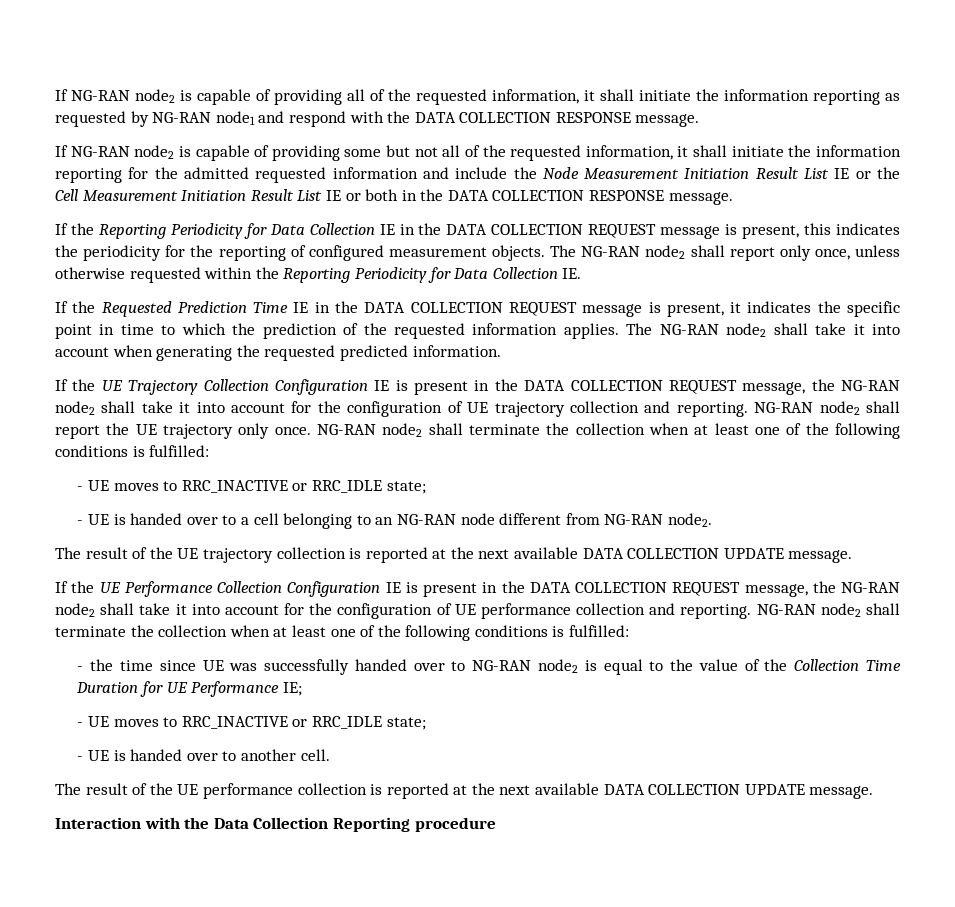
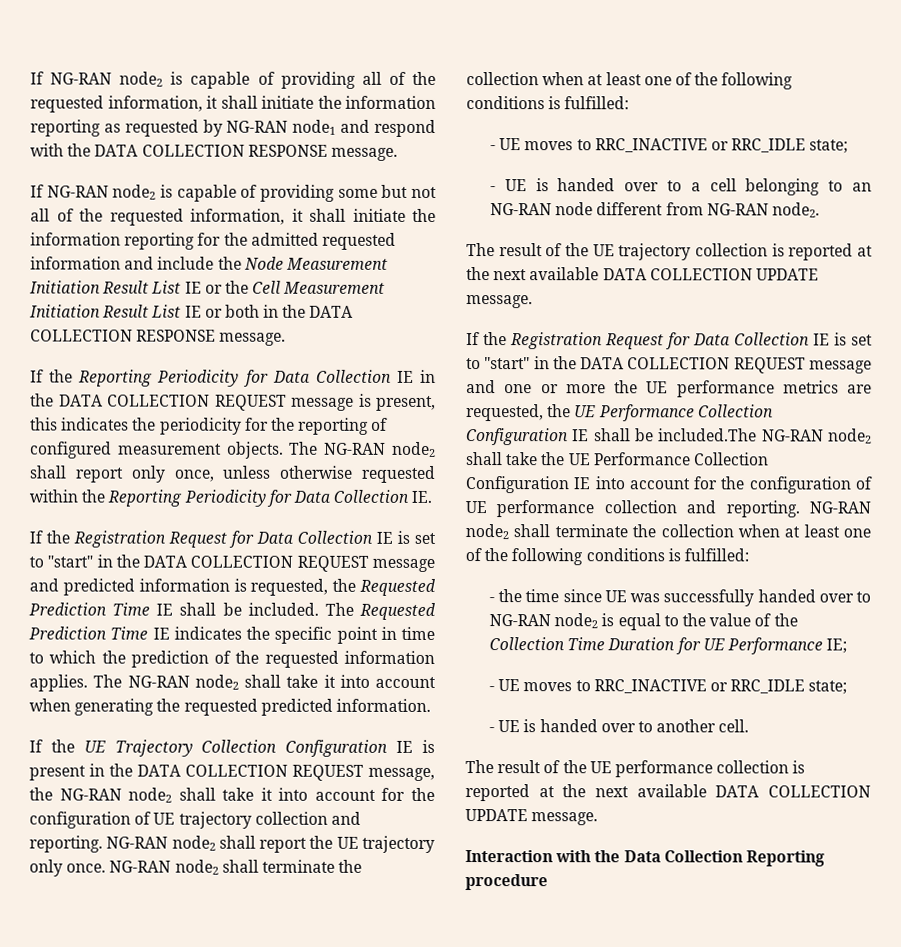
- If the Requested Prediction Time IE in the DATA COLLECTION REQUEST message is present, it indicates the specific point in time to which the prediction of the requested information applies.
+ If the Registration Request for Data Collection IE is set to "start" in the DATA COLLECTION REQUEST message and predicted information is requested, the Requested Prediction Time IE shall be included. The Requested Prediction Time IE indicates the specific point in time to which the prediction of the requested information applies.
- If the UE Performance Collection Configuration IE is present in the DATA COLLECTION REQUEST message, the NG-RAN node2 shall take it into account for the configuration of UE performance collection and reporting.
+ If the Registration Request for Data Collection IE is set to "start" in the DATA COLLECTION REQUEST message and one or more the UE performance metrics are requested, the UE Performance Collection Configuration IE shall be included.The NG-RAN node2 shall take the UE Performance Collection Configuration IE into account for the configuration of UE performance collection and reporting.

